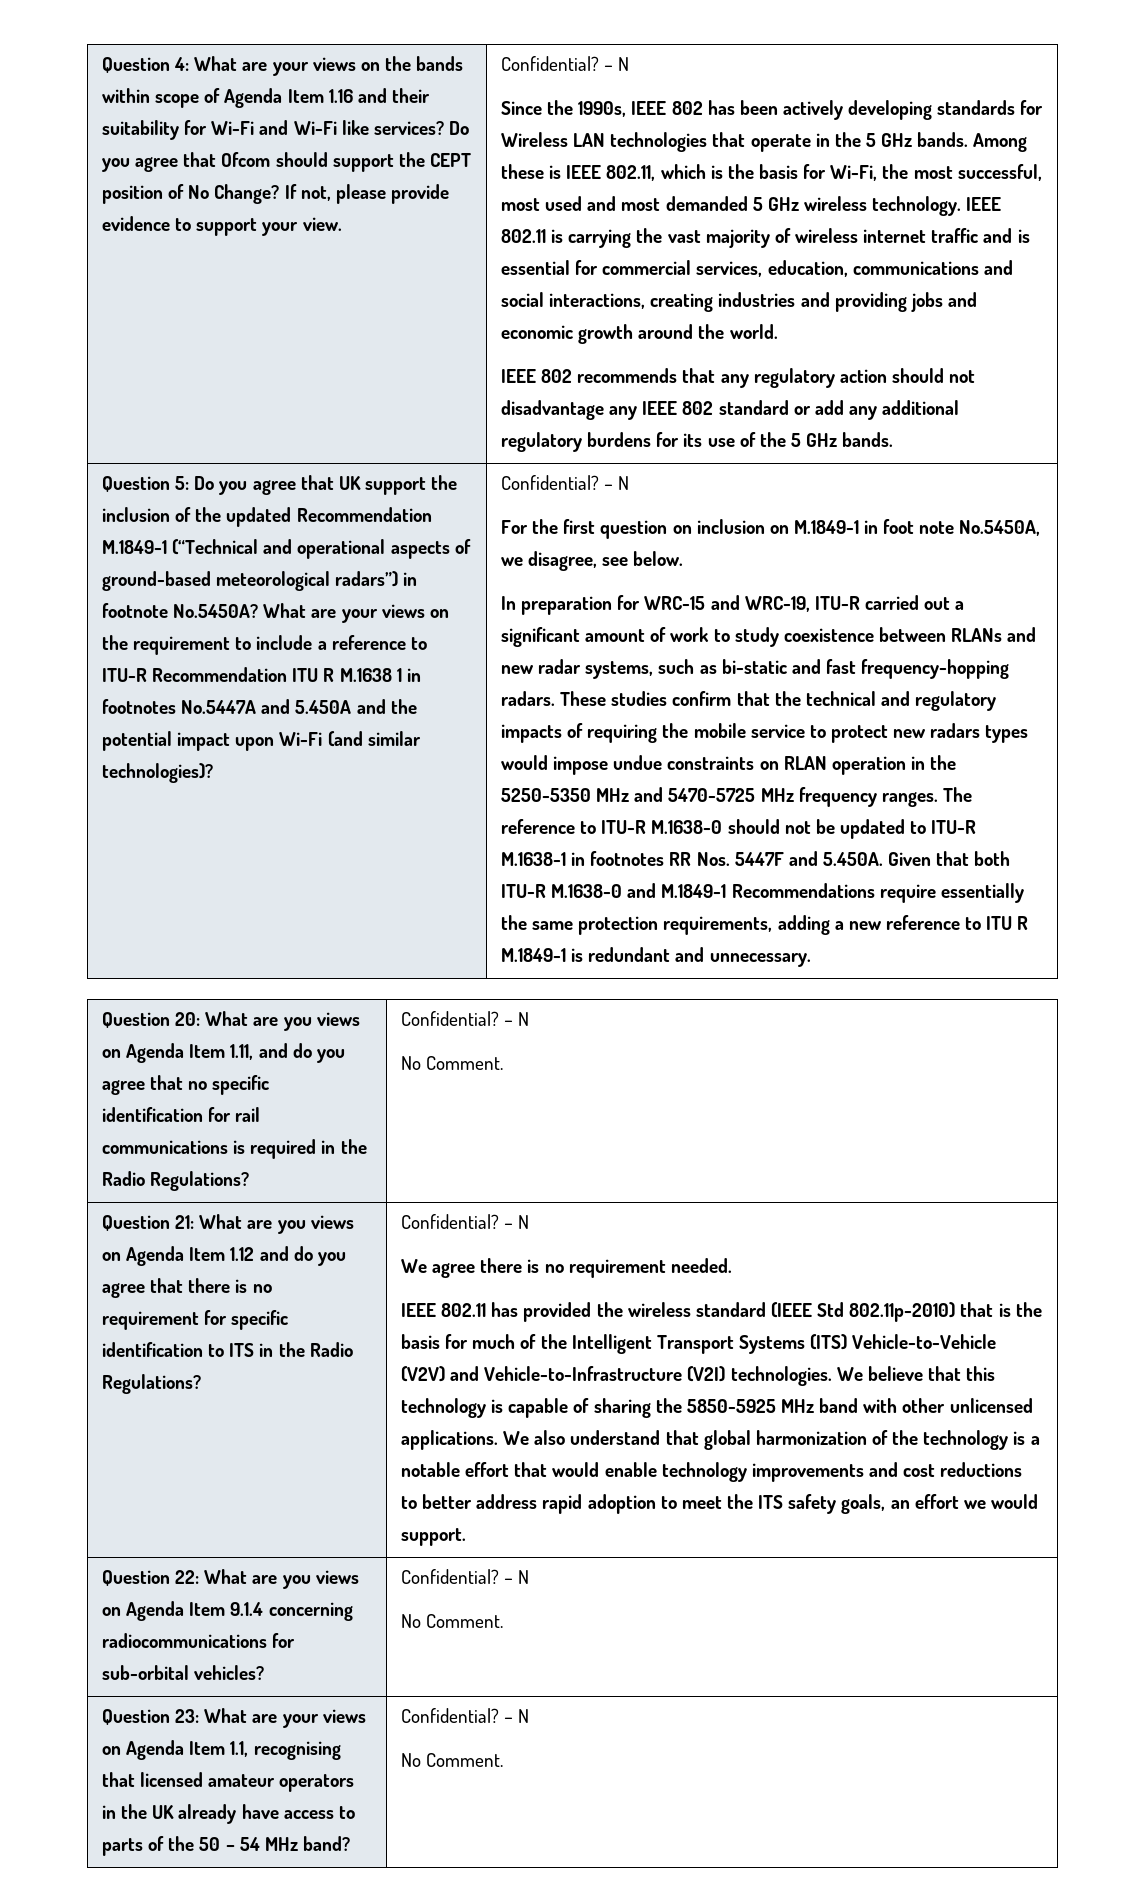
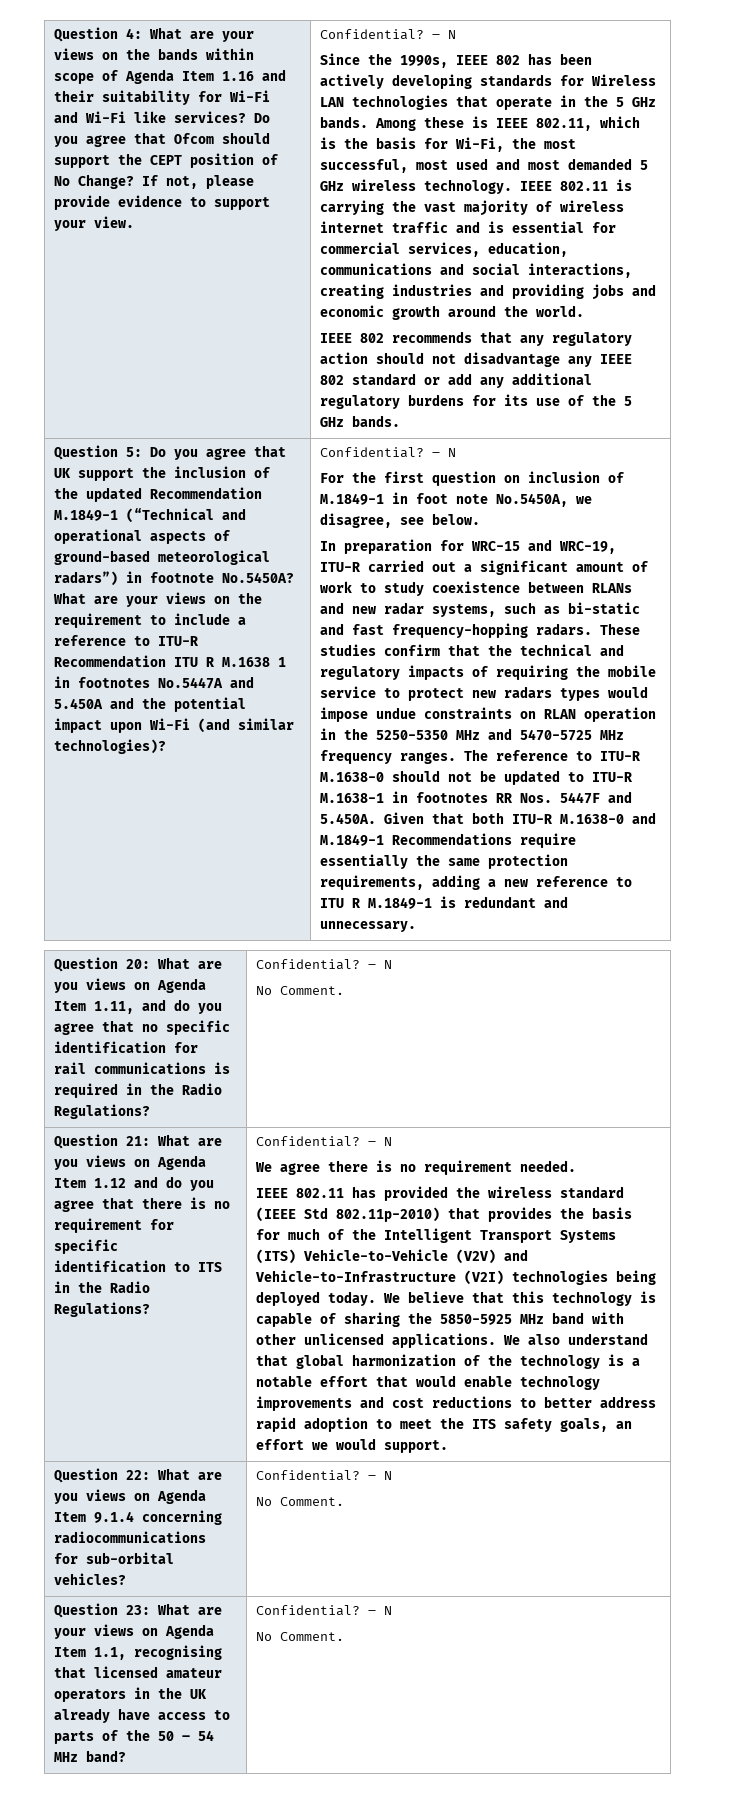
- For the first question on inclusion on M.1849-1 in foot note No.5450A, we disagree, see below.
+ For the first question on inclusion of M.1849-1 in foot note No.5450A, we disagree, see below.
- IEEE 802.11 has provided the wireless standard (IEEE Std 802.11p-2010) that is the basis for much of the Intelligent Transport Systems (ITS) Vehicle-to-Vehicle (V2V) and Vehicle-to-Infrastructure (V2I) technologies.
+ IEEE 802.11 has provided the wireless standard (IEEE Std 802.11p-2010) that provides the basis for much of the Intelligent Transport Systems (ITS) Vehicle-to-Vehicle (V2V) and Vehicle-to-Infrastructure (V2I) technologies being deployed today.

